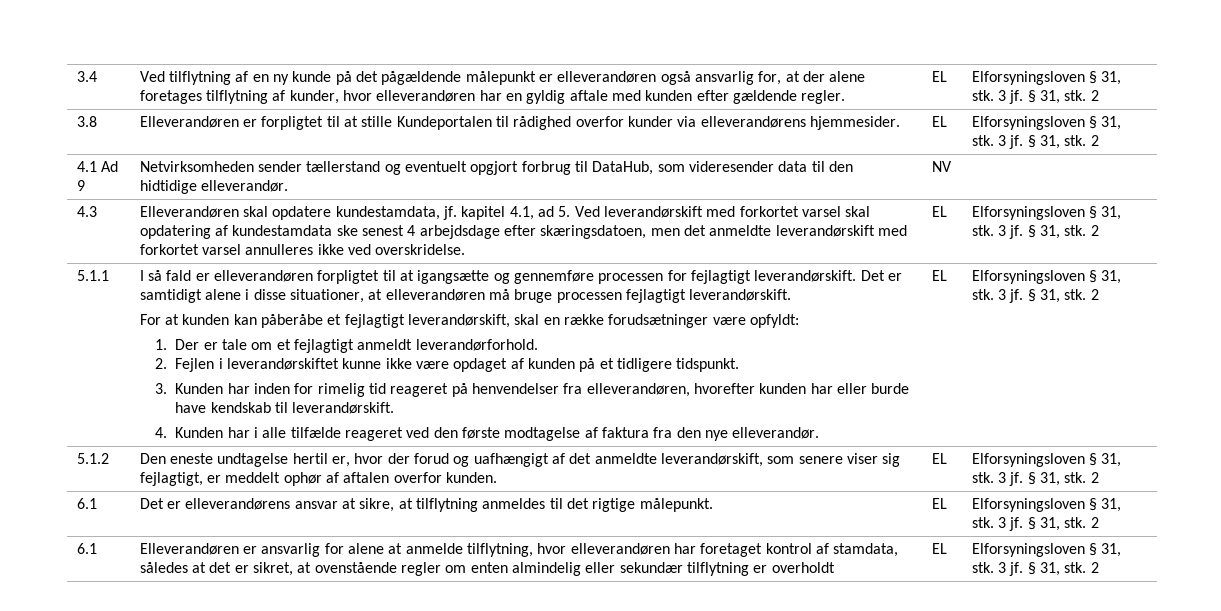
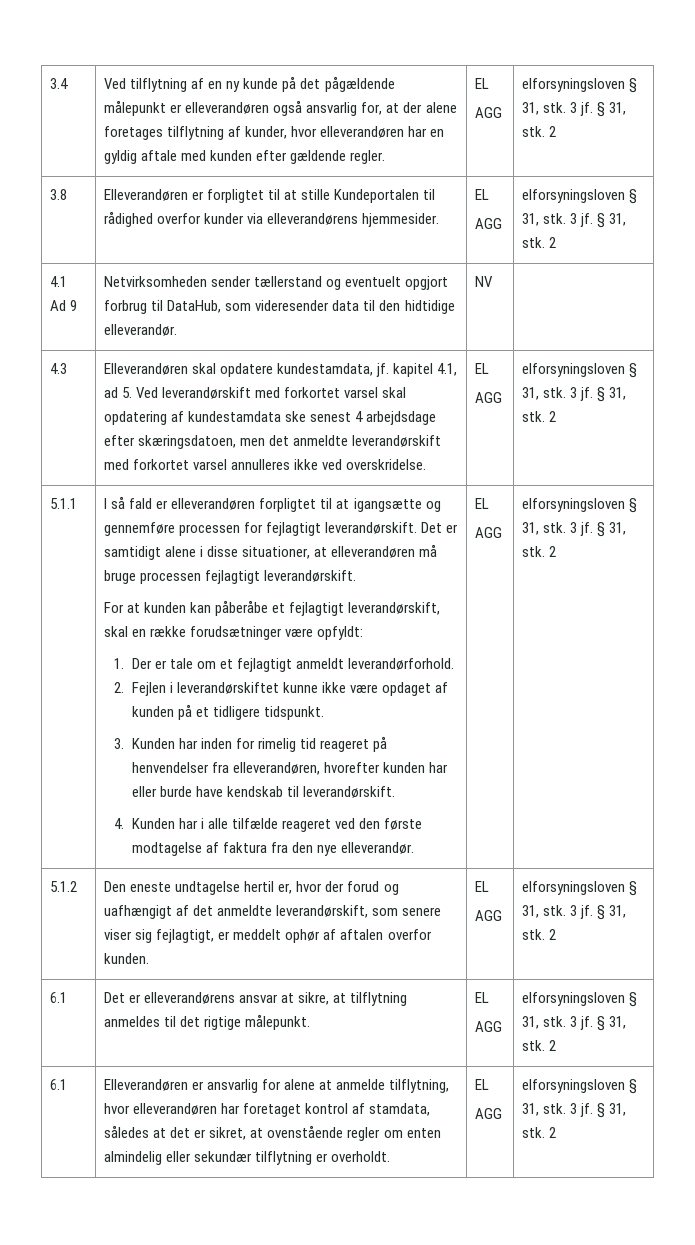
- Ved tilflytning af en ny kunde på det pågældende målepunkt er elleverandøren også ansvarlig for, at der alene foretages tilflytning af kunder, hvor elleverandøren har en gyldig aftale med kunden efter gældende regler. | EL | Elforsyningsloven § 31, stk.
+ Ved tilflytning af en ny kunde på det pågældende målepunkt er elleverandøren også ansvarlig for, at der alene foretages tilflytning af kunder, hvor elleverandøren har en gyldig aftale med kunden efter gældende regler. | EL
+ AGG | elforsyningsloven § 31, stk.
- 3.8 | Elleverandøren er forpligtet til at stille Kundeportalen til rådighed overfor kunder via elleverandørens hjemmesider. | EL | Elforsyningsloven § 31, stk. 3 jf. § 31, stk. 2
+ 3.8 | Elleverandøren er forpligtet til at stille Kundeportalen til rådighed overfor kunder via elleverandørens hjemmesider. | EL
+ AGG | elforsyningsloven § 31, stk. 3 jf. § 31, stk. 2
- Elleverandøren skal opdatere kundestamdata, jf. kapitel 4.1, ad 5. Ved leverandørskift med forkortet varsel skal opdatering af kundestamdata ske senest 4 arbejdsdage efter skæringsdatoen, men det anmeldte leverandørskift med forkortet varsel annulleres ikke ved overskridelse. | EL | Elforsyningsloven § 31, stk.
+ Elleverandøren skal opdatere kundestamdata, jf. kapitel 4.1, ad 5. Ved leverandørskift med forkortet varsel skal opdatering af kundestamdata ske senest 4 arbejdsdage efter skæringsdatoen, men det anmeldte leverandørskift med forkortet varsel annulleres ikke ved overskridelse. | EL
+ AGG | elforsyningsloven § 31, stk.
- 4. Kunden har i alle tilfælde reageret ved den første modtagelse af faktura fra den nye elleverandør. | EL | Elforsyningsloven § 31, stk.
+ 4. Kunden har i alle tilfælde reageret ved den første modtagelse af faktura fra den nye elleverandør. | EL
+ AGG | elforsyningsloven § 31, stk.
- 5.1.2 | Den eneste undtagelse hertil er, hvor der forud og uafhængigt af det anmeldte leverandørskift, som senere viser sig fejlagtigt, er meddelt ophør af aftalen overfor kunden. | EL | Elforsyningsloven § 31, stk. 3 jf. § 31, stk. 2
+ 5.1.2 | Den eneste undtagelse hertil er, hvor der forud og uafhængigt af det anmeldte leverandørskift, som senere viser sig fejlagtigt, er meddelt ophør af aftalen overfor kunden. | EL
+ AGG | elforsyningsloven § 31, stk. 3 jf. § 31, stk. 2
- 6.1 | Det er elleverandørens ansvar at sikre, at tilflytning anmeldes til det rigtige målepunkt. | EL | Elforsyningsloven § 31, stk. 3 jf. § 31, stk. 2
+ 6.1 | Det er elleverandørens ansvar at sikre, at tilflytning anmeldes til det rigtige målepunkt. | EL
+ AGG | elforsyningsloven § 31, stk. 3 jf. § 31, stk. 2
- Elleverandøren er ansvarlig for alene at anmelde tilflytning, hvor elleverandøren har foretaget kontrol af stamdata, således at det er sikret, at ovenstående regler om enten almindelig eller sekundær tilflytning er overholdt | EL | Elforsyningsloven § 31, stk.
+ Elleverandøren er ansvarlig for alene at anmelde tilflytning, hvor elleverandøren har foretaget kontrol af stamdata, således at det er sikret, at ovenstående regler om enten almindelig eller sekundær tilflytning er overholdt. | EL
+ AGG | elforsyningsloven § 31, stk.

